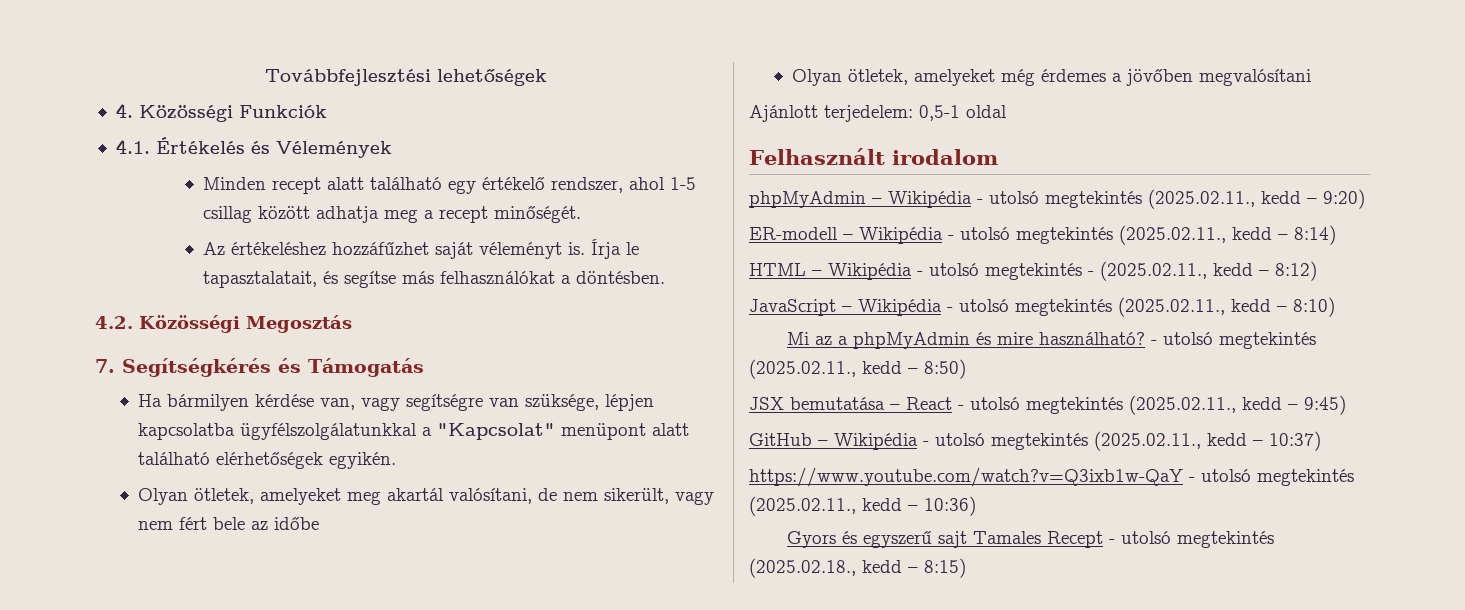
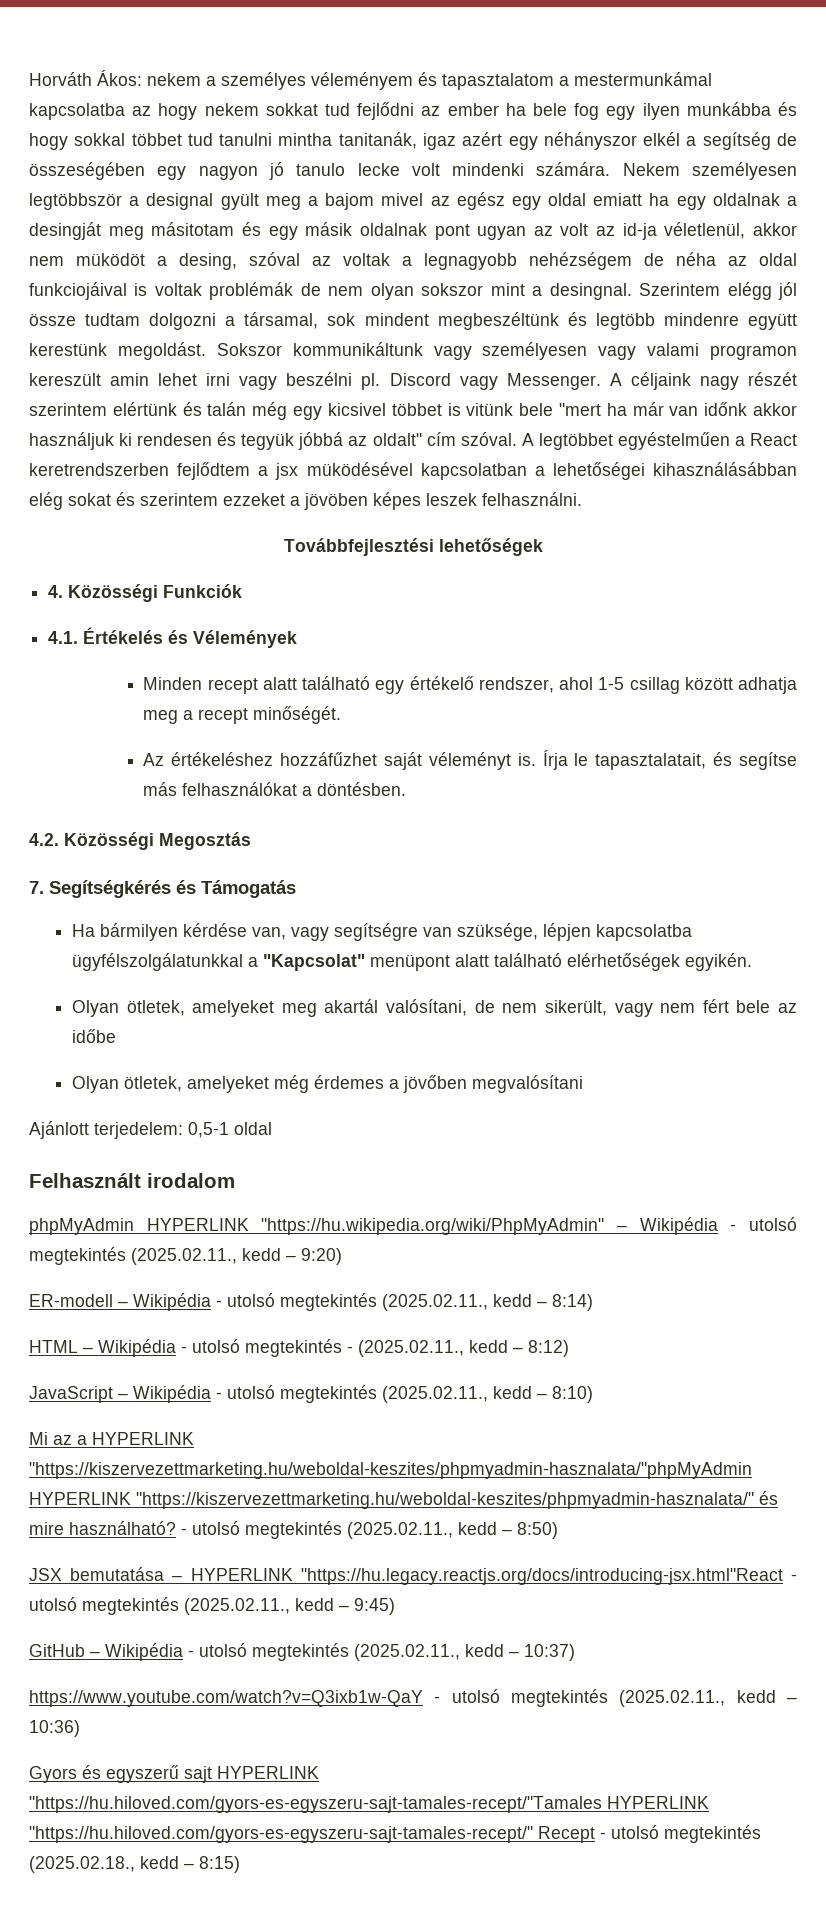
+ Horváth Ákos: nekem a személyes véleményem és tapasztalatom a mestermunkámal kapcsolatba az hogy nekem sokkat tud fejlődni az ember ha bele fog egy ilyen munkábba és hogy sokkal többet tud tanulni mintha tanitanák, igaz azért egy néhányszor elkél a segítség de összeségében egy nagyon jó tanulo lecke volt mindenki számára. Nekem személyesen legtöbbször a designal gyült meg a bajom mivel az egész egy oldal emiatt ha egy oldalnak a desingját meg másitotam és egy másik oldalnak pont ugyan az volt az id-ja véletlenül, akkor nem müködöt a desing, szóval az voltak a legnagyobb nehézségem de néha az oldal funkciojáival is voltak problémák de nem olyan sokszor mint a desingnal. Szerintem elégg jól össze tudtam dolgozni a társamal, sok mindent megbeszéltünk és legtöbb mindenre együtt kerestünk megoldást. Sokszor kommunikáltunk vagy személyesen vagy valami programon kereszült amin lehet irni vagy beszélni pl. Discord vagy Messenger. A céljaink nagy részét szerintem elértünk és talán még egy kicsivel többet is vitünk bele "mert ha már van időnk akkor használjuk ki rendesen és tegyük jóbbá az oldalt" cím szóval. A legtöbbet egyéstelműen a React keretrendszerben fejlődtem a jsx müködésével kapcsolatban a lehetőségei kihasználásábban elég sokat és szerintem ezzeket a jövöben képes leszek felhasználni.
- phpMyAdmin – Wikipédia - utolsó megtekintés (2025.02.11., kedd – 9:20)
+ phpMyAdmin HYPERLINK "https://hu.wikipedia.org/wiki/PhpMyAdmin" – Wikipédia - utolsó megtekintés (2025.02.11., kedd – 9:20)
- Mi az a phpMyAdmin és mire használható?
+ Mi az a HYPERLINK "https://kiszervezettmarketing.hu/weboldal-keszites/phpmyadmin-hasznalata/"phpMyAdmin HYPERLINK "https://kiszervezettmarketing.hu/weboldal-keszites/phpmyadmin-hasznalata/" és mire használható?
- JSX bemutatása – React - utolsó megtekintés (2025.02.11., kedd – 9:45)
+ JSX bemutatása – HYPERLINK "https://hu.legacy.reactjs.org/docs/introducing-jsx.html"React - utolsó megtekintés (2025.02.11., kedd – 9:45)
- Gyors és egyszerű sajt Tamales Recept - utolsó megtekintés (2025.02.18., kedd – 8:15)
+ Gyors és egyszerű sajt HYPERLINK "https://hu.hiloved.com/gyors-es-egyszeru-sajt-tamales-recept/"Tamales HYPERLINK "https://hu.hiloved.com/gyors-es-egyszeru-sajt-tamales-recept/" Recept - utolsó megtekintés (2025.02.18., kedd – 8:15)

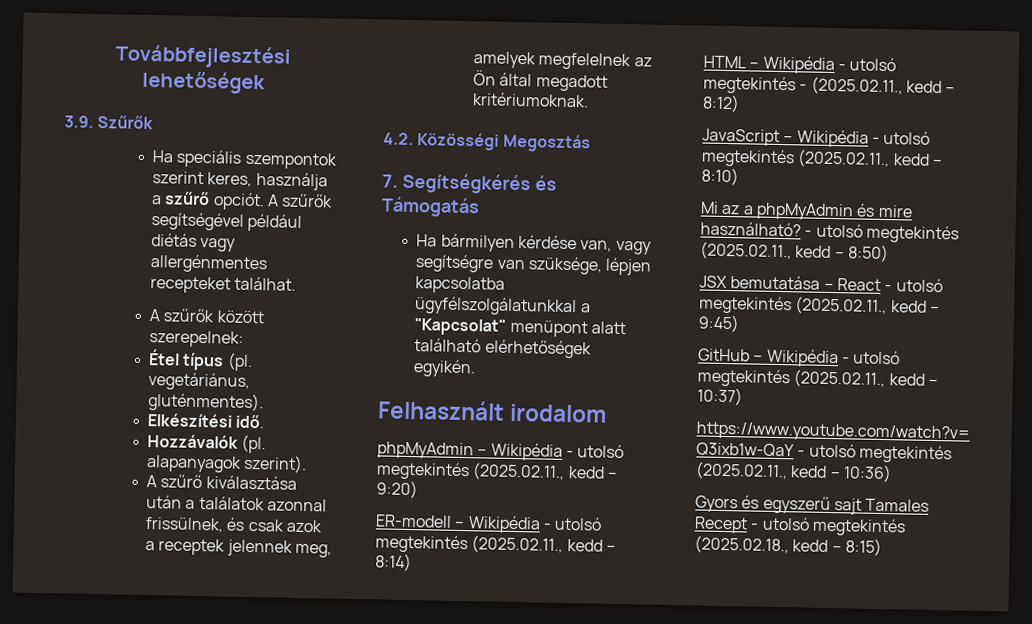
- Horváth Ákos: nekem a személyes véleményem és tapasztalatom a mestermunkámal kapcsolatba az hogy nekem sokkat tud fejlődni az ember ha bele fog egy ilyen munkábba és hogy sokkal többet tud tanulni mintha tanitanák, igaz azért egy néhányszor elkél a segítség de összeségében egy nagyon jó tanulo lecke volt mindenki számára. Nekem személyesen legtöbbször a designal gyült meg a bajom mivel az egész egy oldal emiatt ha egy oldalnak a desingját meg másitotam és egy másik oldalnak pont ugyan az volt az id-ja véletlenül, akkor nem müködöt a desing, szóval az voltak a legnagyobb nehézségem de néha az oldal funkciojáival is voltak problémák de nem olyan sokszor mint a desingnal. Szerintem elégg jól össze tudtam dolgozni a társamal, sok mindent megbeszéltünk és legtöbb mindenre együtt kerestünk megoldást. Sokszor kommunikáltunk vagy személyesen vagy valami programon kereszült amin lehet irni vagy beszélni pl. Discord vagy Messenger. A céljaink nagy részét szerintem elértünk és talán még egy kicsivel többet is vitünk bele "mert ha már van időnk akkor használjuk ki rendesen és tegyük jóbbá az oldalt" cím szóval. A legtöbbet egyéstelműen a React keretrendszerben fejlődtem a jsx müködésével kapcsolatban a lehetőségei kihasználásábban elég sokat és szerintem ezzeket a jövöben képes leszek felhasználni.
  Továbbfejlesztési lehetőségek
- 4. Közösségi Funkciók
- 4.1. Értékelés és Vélemények
- Minden recept alatt található egy értékelő rendszer, ahol 1-5 csillag között adhatja meg a recept minőségét.
- Az értékeléshez hozzáfűzhet saját véleményt is. Írja le tapasztalatait, és segítse más felhasználókat a döntésben.
+ 3.9. Szűrők
+ Ha speciális szempontok szerint keres, használja a szűrő opciót. A szűrők segítségével például diétás vagy allergénmentes recepteket találhat.
+ A szűrők között szerepelnek:
+ Étel típus (pl. vegetáriánus, gluténmentes).
+ Elkészítési idő.
+ Hozzávalók (pl. alapanyagok szerint).
+ A szűrő kiválasztása után a találatok azonnal frissülnek, és csak azok a receptek jelennek meg, amelyek megfelelnek az Ön által megadott kritériumoknak.
- Olyan ötletek, amelyeket meg akartál valósítani, de nem sikerült, vagy nem fért bele az időbe
- Olyan ötletek, amelyeket még érdemes a jövőben megvalósítani
- Ajánlott terjedelem: 0,5-1 oldal
- phpMyAdmin HYPERLINK "https://hu.wikipedia.org/wiki/PhpMyAdmin" – Wikipédia - utolsó megtekintés (2025.02.11., kedd – 9:20)
+ phpMyAdmin – Wikipédia - utolsó megtekintés (2025.02.11., kedd – 9:20)
- Mi az a HYPERLINK "https://kiszervezettmarketing.hu/weboldal-keszites/phpmyadmin-hasznalata/"phpMyAdmin HYPERLINK "https://kiszervezettmarketing.hu/weboldal-keszites/phpmyadmin-hasznalata/" és mire használható?
+ Mi az a phpMyAdmin és mire használható?
- JSX bemutatása – HYPERLINK "https://hu.legacy.reactjs.org/docs/introducing-jsx.html"React - utolsó megtekintés (2025.02.11., kedd – 9:45)
+ JSX bemutatása – React - utolsó megtekintés (2025.02.11., kedd – 9:45)
- Gyors és egyszerű sajt HYPERLINK "https://hu.hiloved.com/gyors-es-egyszeru-sajt-tamales-recept/"Tamales HYPERLINK "https://hu.hiloved.com/gyors-es-egyszeru-sajt-tamales-recept/" Recept - utolsó megtekintés (2025.02.18., kedd – 8:15)
+ Gyors és egyszerű sajt Tamales Recept - utolsó megtekintés (2025.02.18., kedd – 8:15)

